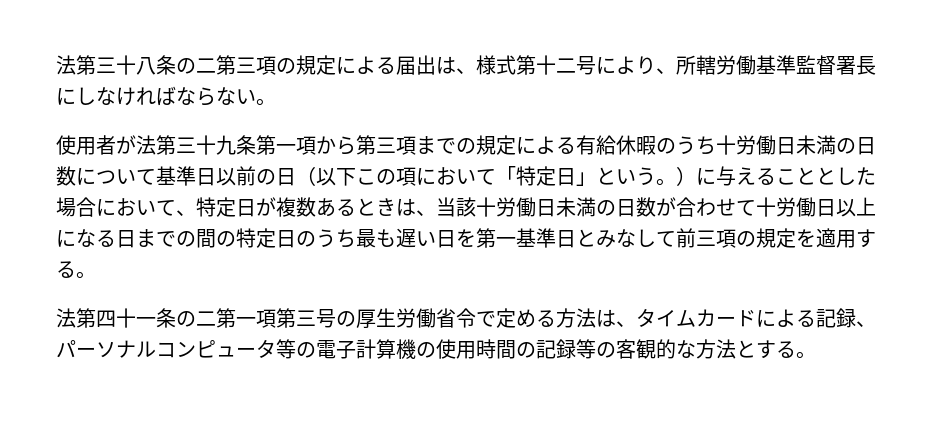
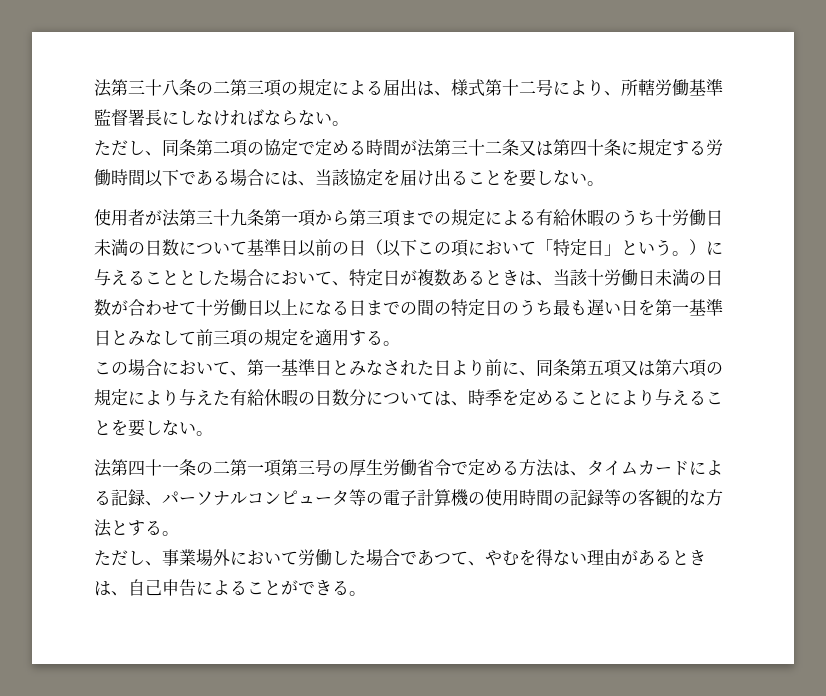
+ ただし、同条第二項の協定で定める時間が法第三十二条又は第四十条に規定する労働時間以下である場合には、当該協定を届け出ることを要しない。
+ この場合において、第一基準日とみなされた日より前に、同条第五項又は第六項の規定により与えた有給休暇の日数分については、時季を定めることにより与えることを要しない。
+ ただし、事業場外において労働した場合であつて、やむを得ない理由があるときは、自己申告によることができる。

